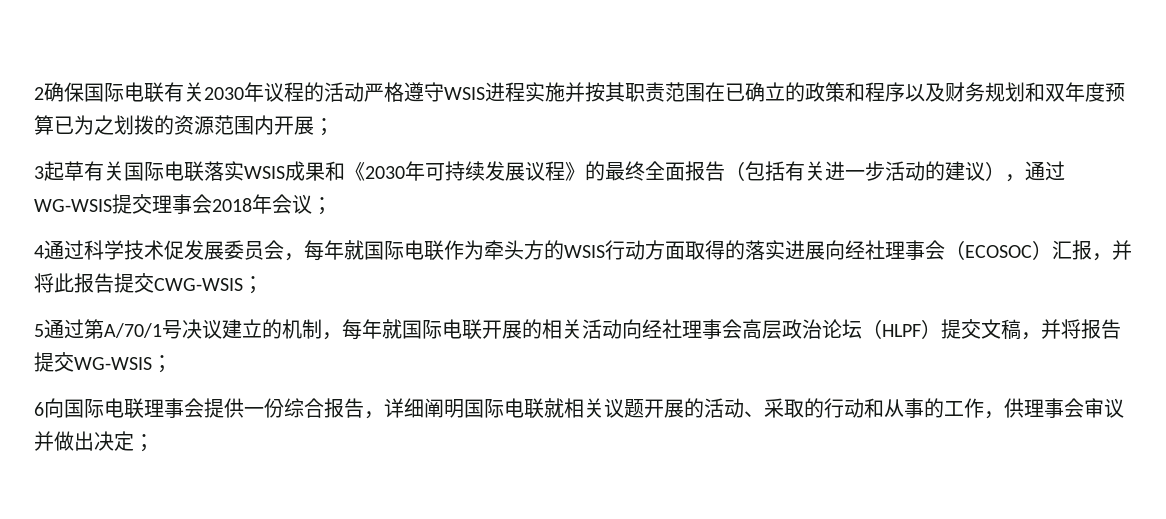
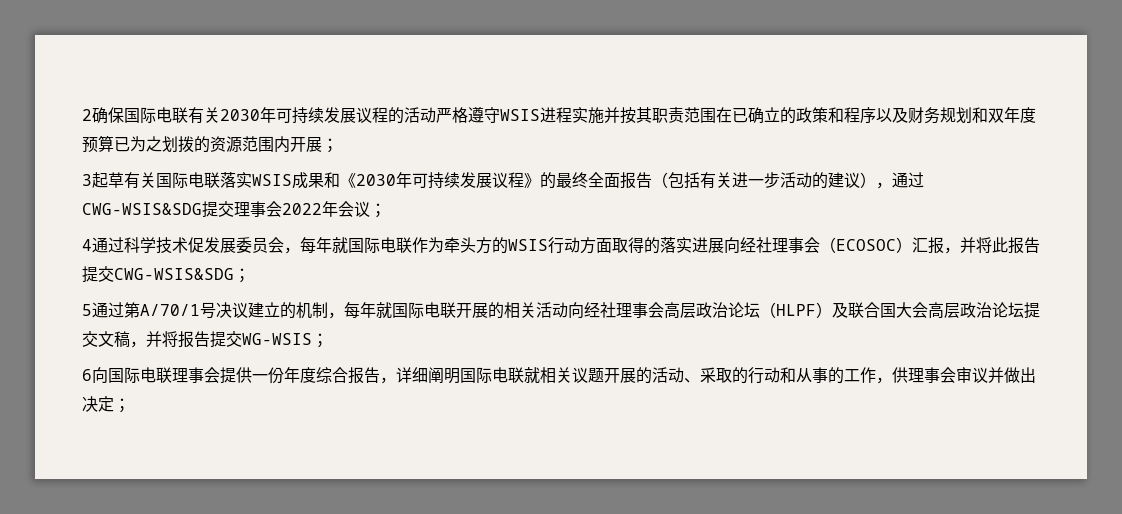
- 2确保国际电联有关2030年议程的活动严格遵守WSIS进程实施并按其职责范围在已确立的政策和程序以及财务规划和双年度预算已为之划拨的资源范围内开展；
+ 2确保国际电联有关2030年可持续发展议程的活动严格遵守WSIS进程实施并按其职责范围在已确立的政策和程序以及财务规划和双年度预算已为之划拨的资源范围内开展；
- 3起草有关国际电联落实WSIS成果和《2030年可持续发展议程》的最终全面报告（包括有关进一步活动的建议），通过WG-WSIS提交理事会2018年会议；
+ 3起草有关国际电联落实WSIS成果和《2030年可持续发展议程》的最终全面报告（包括有关进一步活动的建议），通过CWG-WSIS&SDG提交理事会2022年会议；
- 4通过科学技术促发展委员会，每年就国际电联作为牵头方的WSIS行动方面取得的落实进展向经社理事会（ECOSOC）汇报，并将此报告提交CWG-WSIS；
+ 4通过科学技术促发展委员会，每年就国际电联作为牵头方的WSIS行动方面取得的落实进展向经社理事会（ECOSOC）汇报，并将此报告提交CWG-WSIS&SDG；
- 5通过第A/70/1号决议建立的机制，每年就国际电联开展的相关活动向经社理事会高层政治论坛（HLPF）提交文稿，并将报告提交WG-WSIS；
+ 5通过第A/70/1号决议建立的机制，每年就国际电联开展的相关活动向经社理事会高层政治论坛（HLPF）及联合国大会高层政治论坛提交文稿，并将报告提交WG-WSIS；
- 6向国际电联理事会提供一份综合报告，详细阐明国际电联就相关议题开展的活动、采取的行动和从事的工作，供理事会审议并做出决定；
+ 6向国际电联理事会提供一份年度综合报告，详细阐明国际电联就相关议题开展的活动、采取的行动和从事的工作，供理事会审议并做出决定；

